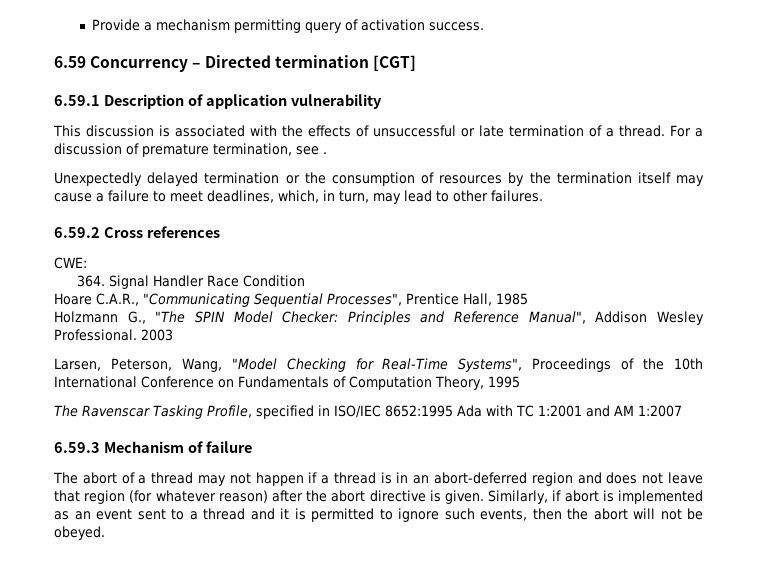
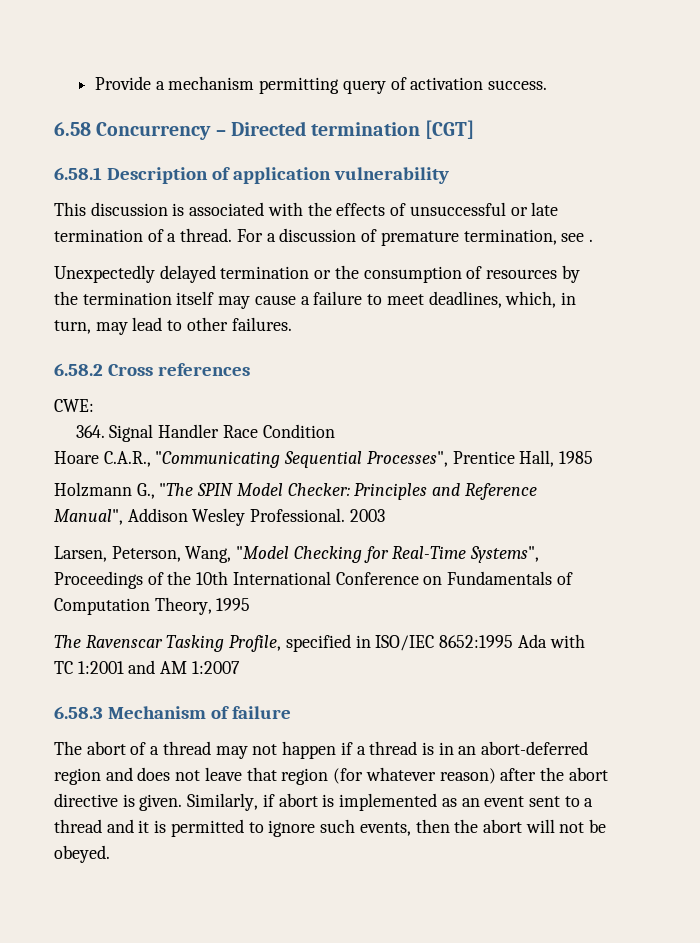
- 6.59 Concurrency – Directed termination [CGT]
+ 6.58 Concurrency – Directed termination [CGT]
- 6.59.1 Description of application vulnerability
+ 6.58.1 Description of application vulnerability
- 6.59.2 Cross references
+ 6.58.2 Cross references
- 6.59.3 Mechanism of failure
+ 6.58.3 Mechanism of failure

